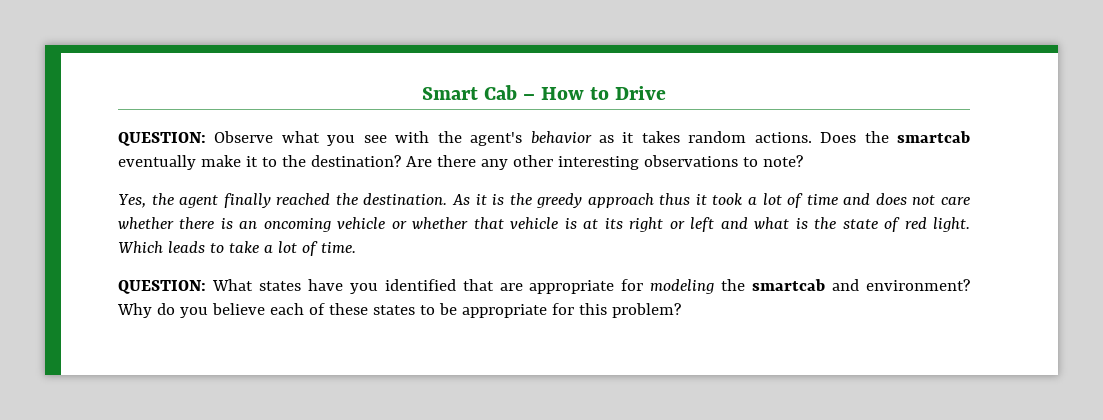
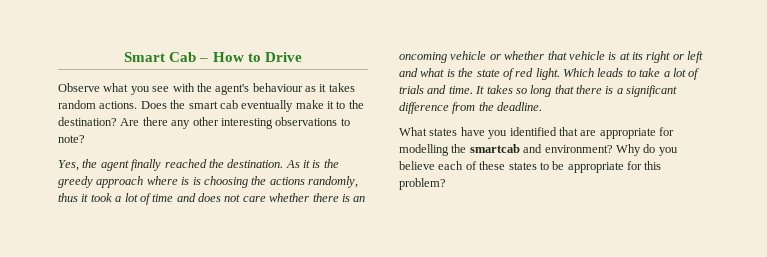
- QUESTION: Observe what you see with the agent's behavior as it takes random actions.
+ Observe what you see with the agent's behaviour as it takes random actions.
- Does the smartcab eventually make it to the destination?
+ Does the smart cab eventually make it to the destination?
- As it is the greedy approach thus it took a lot of time and does not care whether there is an oncoming vehicle or whether that vehicle is at its right or left and what is the state of red light.
+ As it is the greedy approach where is is choosing the actions randomly, thus it took a lot of time and does not care whether there is an oncoming vehicle or whether that vehicle is at its right or left and what is the state of red light.
- Which leads to take a lot of time.
- QUESTION: What states have you identified that are appropriate for modeling the smartcab and environment?
+ Which leads to take a lot of trials and time. It takes so long that there is a significant difference from the deadline.
+ What states have you identified that are appropriate for modelling the smartcab and environment?

